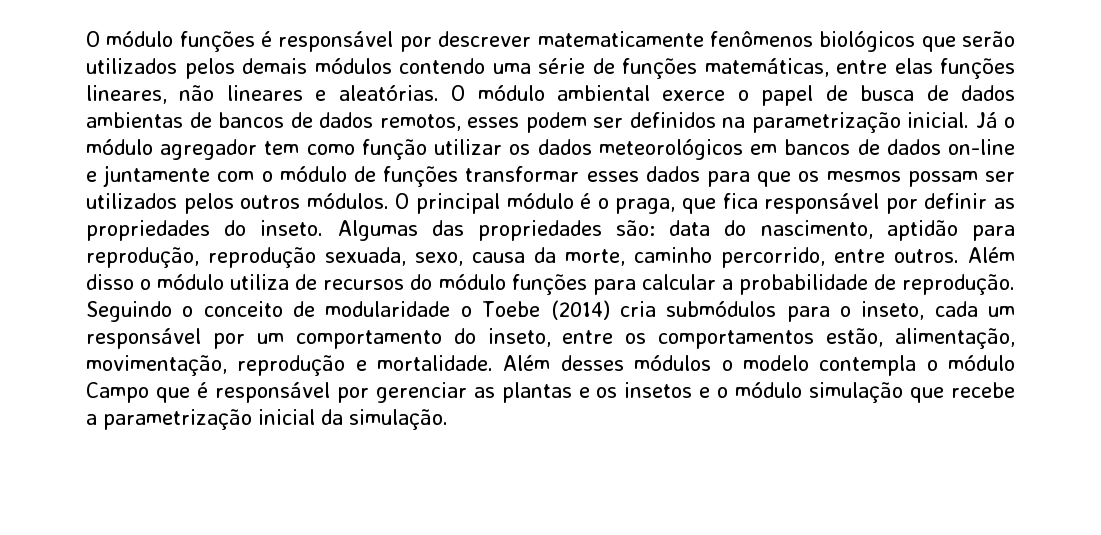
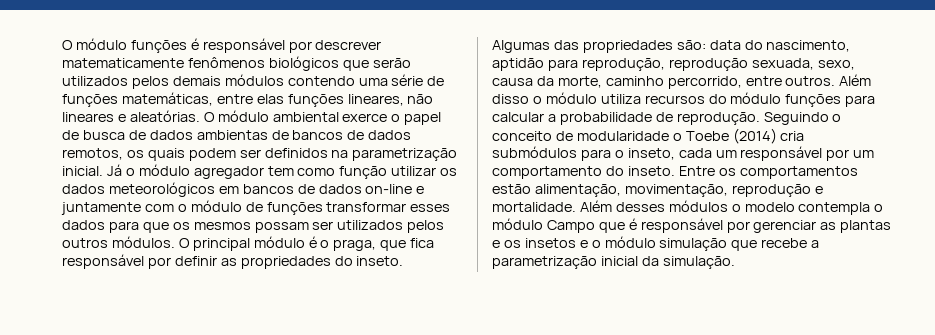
- O módulo ambiental exerce o papel de busca de dados ambientas de bancos de dados remotos, esses podem ser definidos na parametrização inicial.
+ O módulo ambiental exerce o papel de busca de dados ambientas de bancos de dados remotos, os quais podem ser definidos na parametrização inicial.
- Além disso o módulo utiliza de recursos do módulo funções para calcular a probabilidade de reprodução.
+ Além disso o módulo utiliza recursos do módulo funções para calcular a probabilidade de reprodução.
- Seguindo o conceito de modularidade o Toebe (2014) cria submódulos para o inseto, cada um responsável por um comportamento do inseto, entre os comportamentos estão, alimentação, movimentação, reprodução e mortalidade.
+ Seguindo o conceito de modularidade o Toebe (2014) cria submódulos para o inseto, cada um responsável por um comportamento do inseto. Entre os comportamentos estão alimentação, movimentação, reprodução e mortalidade.

